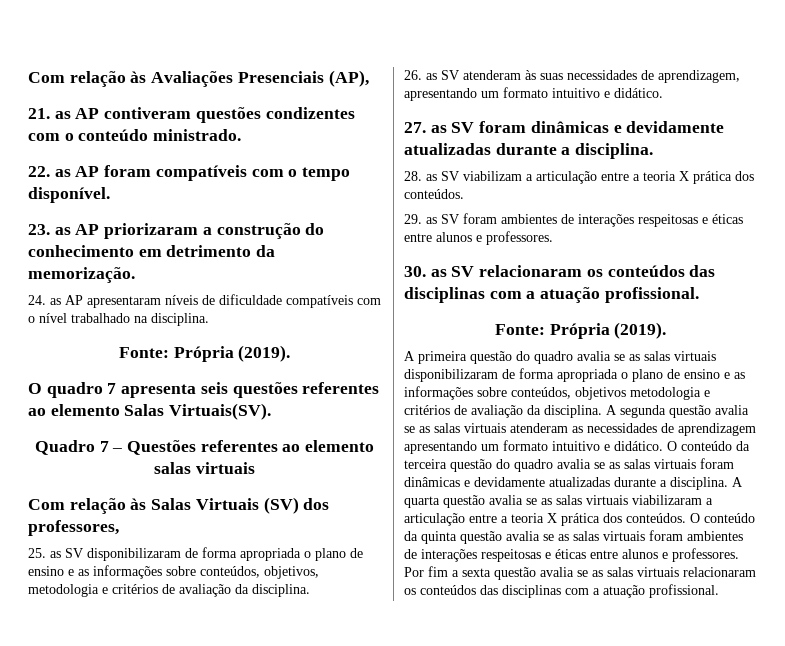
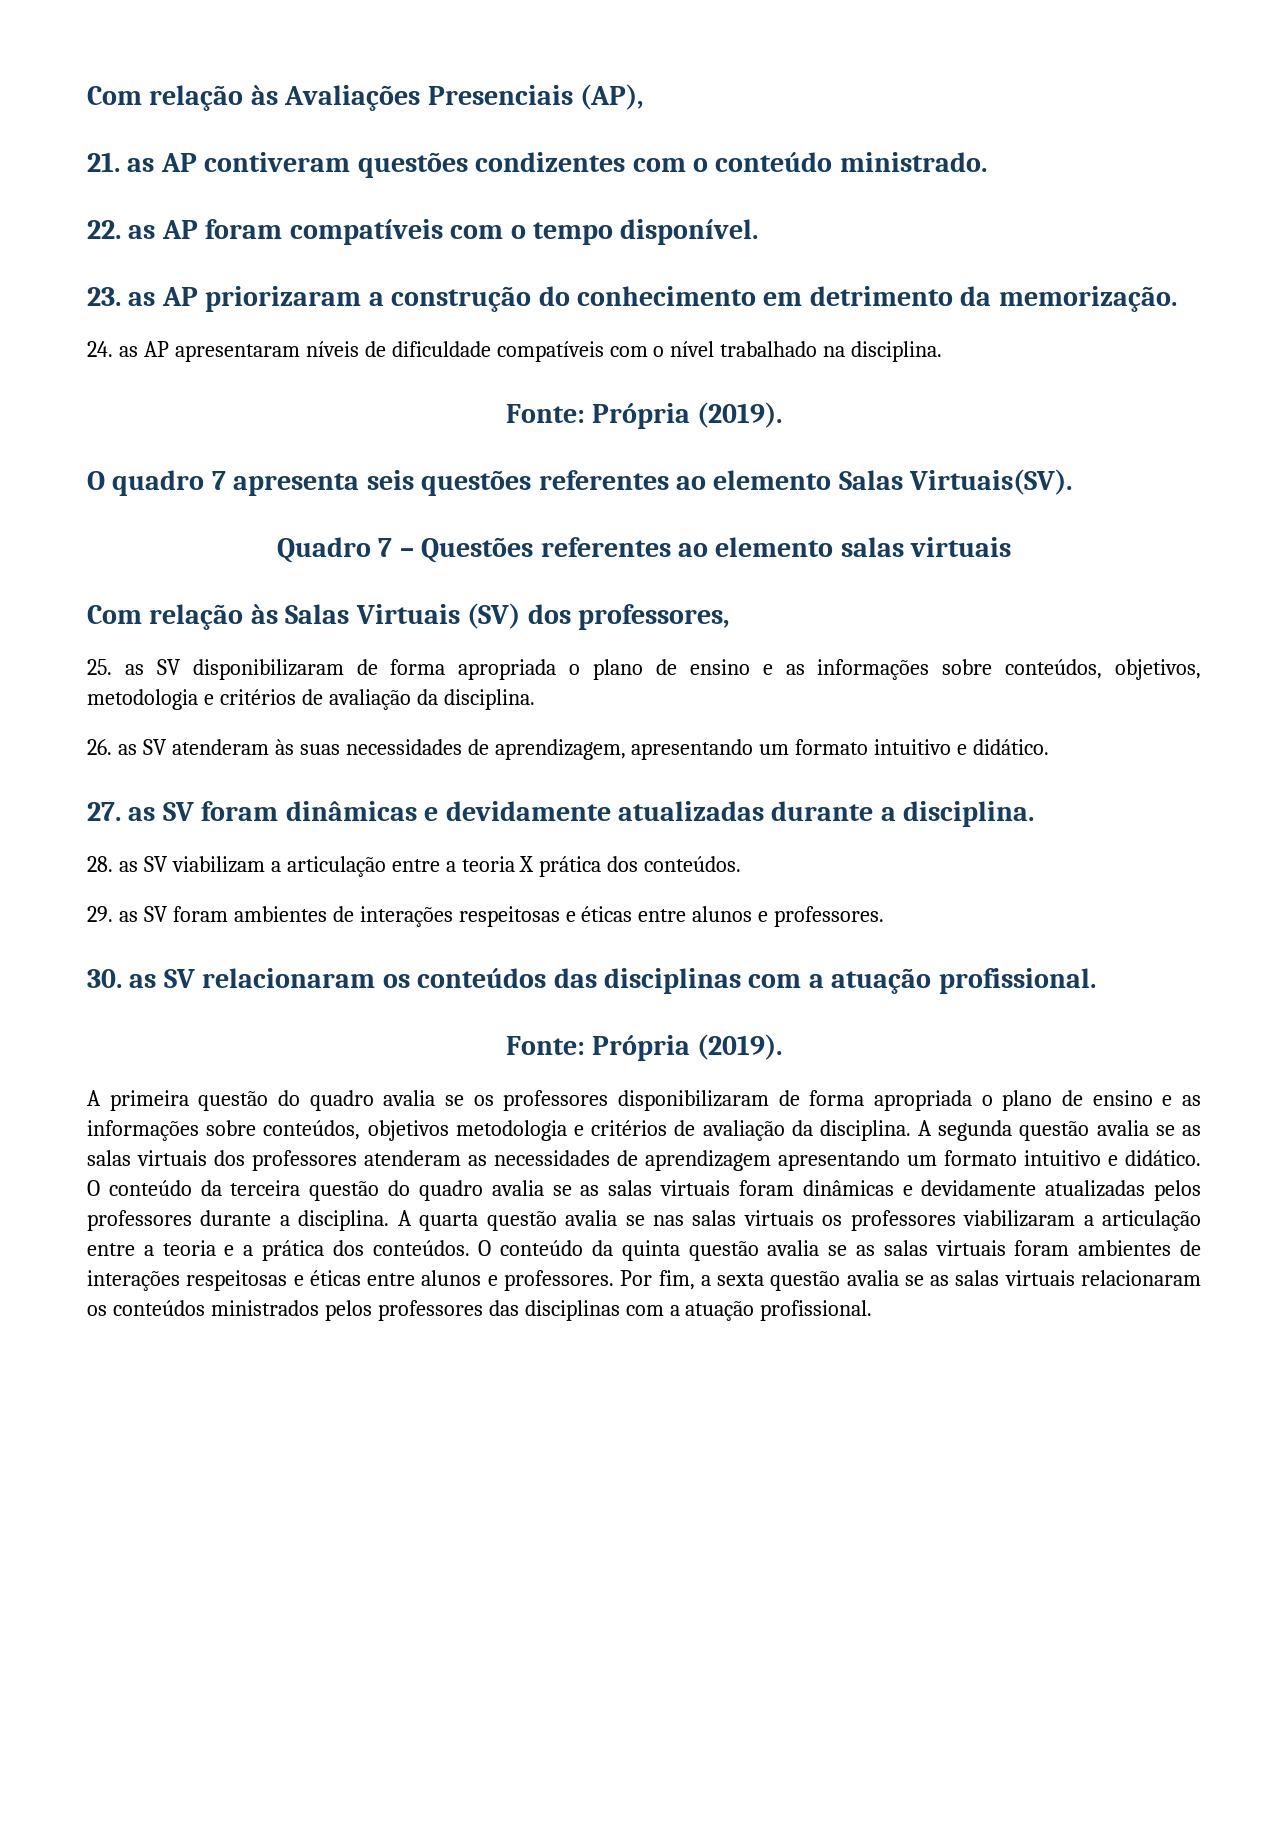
- A primeira questão do quadro avalia se as salas virtuais disponibilizaram de forma apropriada o plano de ensino e as informações sobre conteúdos, objetivos metodologia e critérios de avaliação da disciplina.
+ A primeira questão do quadro avalia se os professores disponibilizaram de forma apropriada o plano de ensino e as informações sobre conteúdos, objetivos metodologia e critérios de avaliação da disciplina.
- A segunda questão avalia se as salas virtuais atenderam as necessidades de aprendizagem apresentando um formato intuitivo e didático.
+ A segunda questão avalia se as salas virtuais dos professores atenderam as necessidades de aprendizagem apresentando um formato intuitivo e didático.
- O conteúdo da terceira questão do quadro avalia se as salas virtuais foram dinâmicas e devidamente atualizadas durante a disciplina.
+ O conteúdo da terceira questão do quadro avalia se as salas virtuais foram dinâmicas e devidamente atualizadas pelos professores durante a disciplina.
- A quarta questão avalia se as salas virtuais viabilizaram a articulação entre a teoria X prática dos conteúdos.
+ A quarta questão avalia se nas salas virtuais os professores viabilizaram a articulação entre a teoria e a prática dos conteúdos.
- Por fim a sexta questão avalia se as salas virtuais relacionaram os conteúdos das disciplinas com a atuação profissional.
+ Por fim, a sexta questão avalia se as salas virtuais relacionaram os conteúdos ministrados pelos professores das disciplinas com a atuação profissional.

